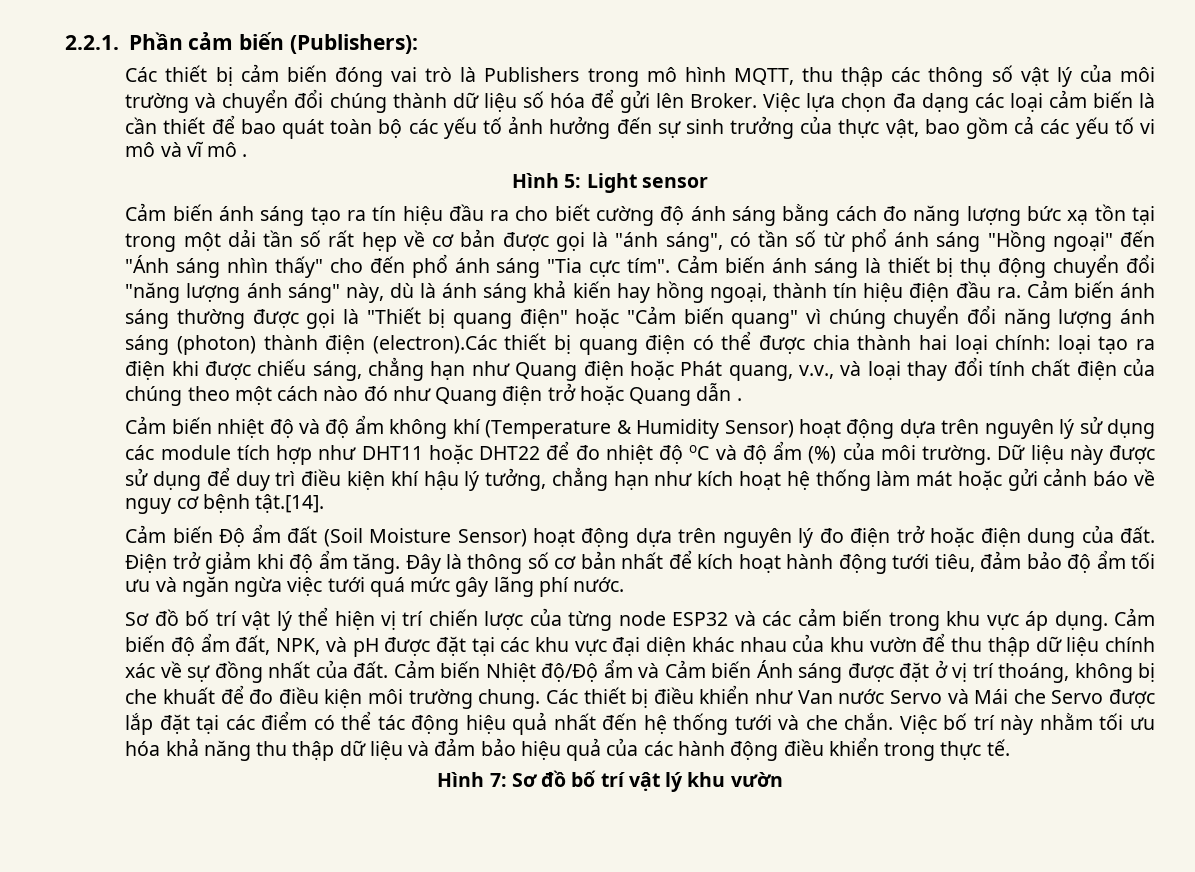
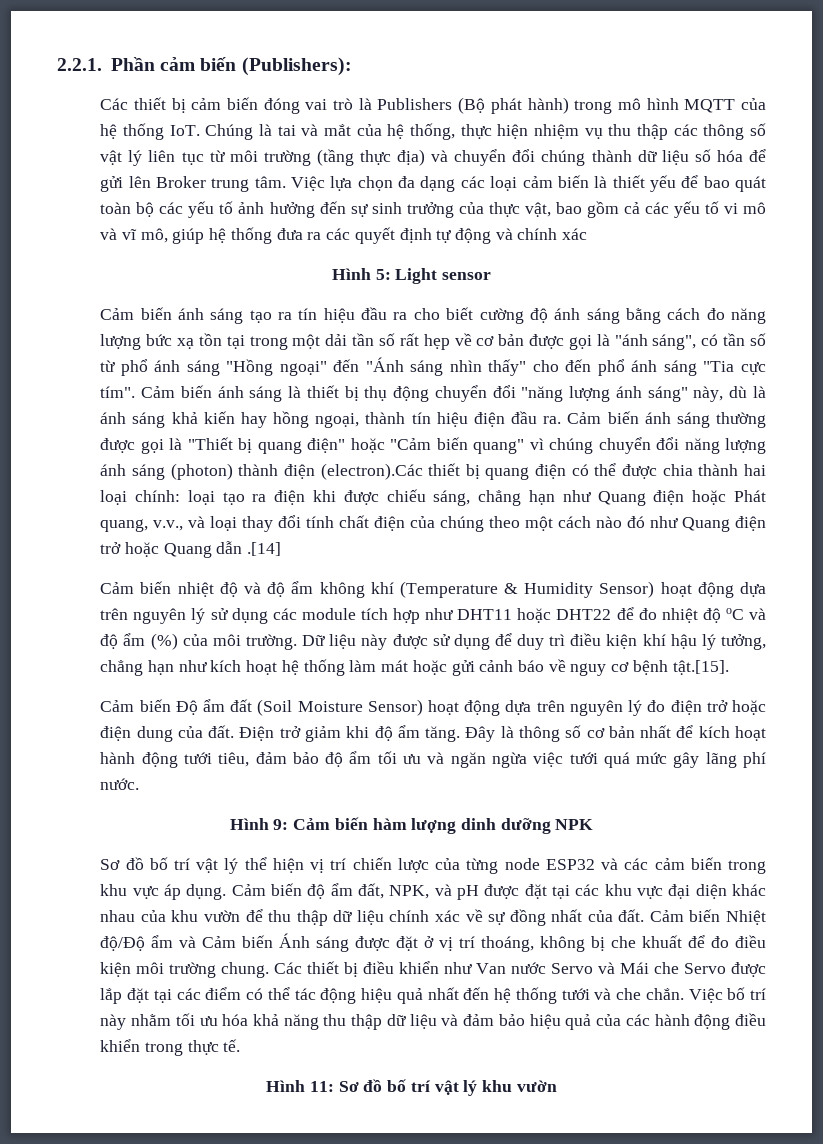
- Các thiết bị cảm biến đóng vai trò là Publishers trong mô hình MQTT, thu thập các thông số vật lý của môi trường và chuyển đổi chúng thành dữ liệu số hóa để gửi lên Broker.
+ Các thiết bị cảm biến đóng vai trò là Publishers (Bộ phát hành) trong mô hình MQTT của hệ thống IoT. Chúng là tai và mắt của hệ thống, thực hiện nhiệm vụ thu thập các thông số vật lý liên tục từ môi trường (tầng thực địa) và chuyển đổi chúng thành dữ liệu số hóa để gửi lên Broker trung tâm.
- Việc lựa chọn đa dạng các loại cảm biến là cần thiết để bao quát toàn bộ các yếu tố ảnh hưởng đến sự sinh trưởng của thực vật, bao gồm cả các yếu tố vi mô và vĩ mô .
+ Việc lựa chọn đa dạng các loại cảm biến là thiết yếu để bao quát toàn bộ các yếu tố ảnh hưởng đến sự sinh trưởng của thực vật, bao gồm cả các yếu tố vi mô và vĩ mô, giúp hệ thống đưa ra các quyết định tự động và chính xác
- loại tạo ra điện khi được chiếu sáng, chẳng hạn như Quang điện hoặc Phát quang, v.v., và loại thay đổi tính chất điện của chúng theo một cách nào đó như Quang điện trở hoặc Quang dẫn .
+ loại tạo ra điện khi được chiếu sáng, chẳng hạn như Quang điện hoặc Phát quang, v.v., và loại thay đổi tính chất điện của chúng theo một cách nào đó như Quang điện trở hoặc Quang dẫn .[14]
- Dữ liệu này được sử dụng để duy trì điều kiện khí hậu lý tưởng, chẳng hạn như kích hoạt hệ thống làm mát hoặc gửi cảnh báo về nguy cơ bệnh tật.[14].
+ Dữ liệu này được sử dụng để duy trì điều kiện khí hậu lý tưởng, chẳng hạn như kích hoạt hệ thống làm mát hoặc gửi cảnh báo về nguy cơ bệnh tật.[15].
+ Hình 9: Cảm biến hàm lượng dinh dưỡng NPK
- Hình 7: Sơ đồ bố trí vật lý khu vườn
+ Hình 11: Sơ đồ bố trí vật lý khu vườn

